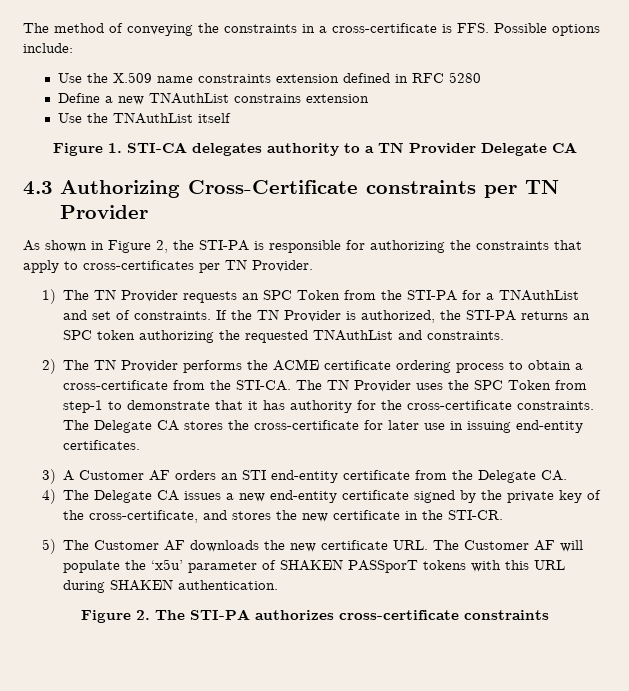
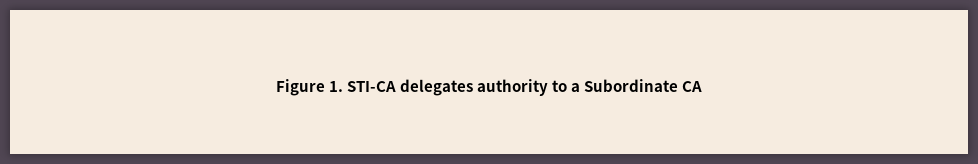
- The method of conveying the constraints in a cross-certificate is FFS. Possible options include:
- Use the X.509 name constraints extension defined in RFC 5280
- Define a new TNAuthList constrains extension
- Use the TNAuthList itself
- Figure 1. STI-CA delegates authority to a TN Provider Delegate CA
- 4.3 Authorizing Cross-Certificate constraints per TN Provider
- As shown in Figure 2, the STI-PA is responsible for authorizing the constraints that apply to cross-certificates per TN Provider.
- 1) The TN Provider requests an SPC Token from the STI-PA for a TNAuthList and set of constraints. If the TN Provider is authorized, the STI-PA returns an SPC token authorizing the requested TNAuthList and constraints.
- 2) The TN Provider performs the ACME certificate ordering process to obtain a cross-certificate from the STI-CA. The TN Provider uses the SPC Token from step-1 to demonstrate that it has authority for the cross-certificate constraints. The Delegate CA stores the cross-certificate for later use in issuing end-entity certificates.
- 3) A Customer AF orders an STI end-entity certificate from the Delegate CA.
- 4) The Delegate CA issues a new end-entity certificate signed by the private key of the cross-certificate, and stores the new certificate in the STI-CR.
- 5) The Customer AF downloads the new certificate URL. The Customer AF will populate the ‘x5u’ parameter of SHAKEN PASSporT tokens with this URL during SHAKEN authentication.
- Figure 2. The STI-PA authorizes cross-certificate constraints
+ Figure 1. STI-CA delegates authority to a Subordinate CA

